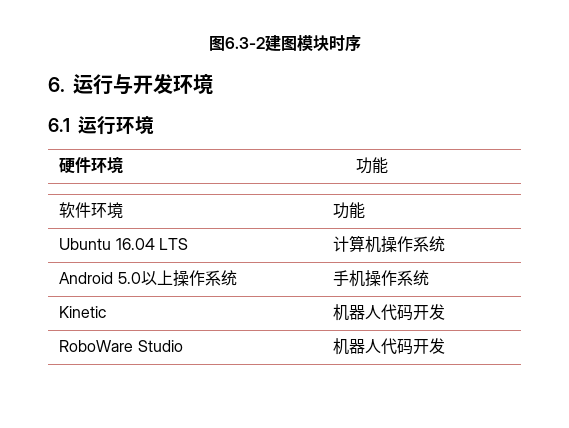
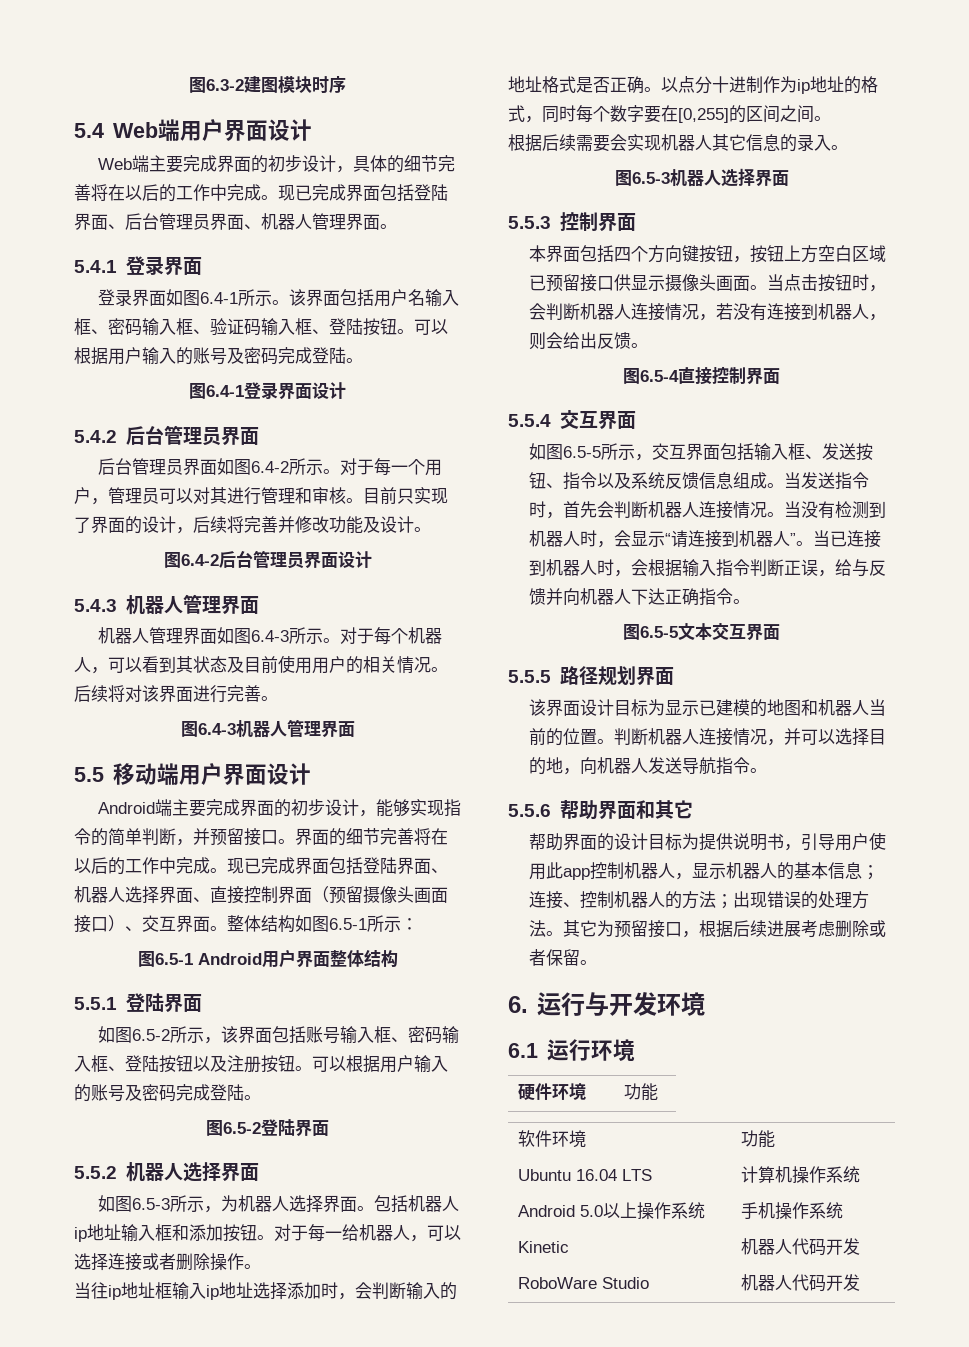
+ 5.4 Web端用户界面设计
+ Web端主要完成界面的初步设计，具体的细节完善将在以后的工作中完成。现已完成界面包括登陆界面、后台管理员界面、机器人管理界面。
+ 5.4.1登录界面
+ 登录界面如图6.4-1所示。该界面包括用户名输入框、密码输入框、验证码输入框、登陆按钮。可以根据用户输入的账号及密码完成登陆。
+ 图6.4-1登录界面设计
+ 5.4.2后台管理员界面
+ 后台管理员界面如图6.4-2所示。对于每一个用户，管理员可以对其进行管理和审核。目前只实现了界面的设计，后续将完善并修改功能及设计。
+ 图6.4-2后台管理员界面设计
+ 5.4.3机器人管理界面
+ 机器人管理界面如图6.4-3所示。对于每个机器人，可以看到其状态及目前使用用户的相关情况。后续将对该界面进行完善。
+ 图6.4-3机器人管理界面
+ 5.5移动端用户界面设计
+ Android端主要完成界面的初步设计，能够实现指令的简单判断，并预留接口。界面的细节完善将在以后的工作中完成。现已完成界面包括登陆界面、机器人选择界面、直接控制界面（预留摄像头画面接口）、交互界面。整体结构如图6.5-1所示：
+ 图6.5-1 Android用户界面整体结构
+ 5.5.1登陆界面
+ 如图6.5-2所示，该界面包括账号输入框、密码输入框、登陆按钮以及注册按钮。可以根据用户输入的账号及密码完成登陆。
+ 图6.5-2登陆界面
+ 5.5.2机器人选择界面
+ 如图6.5-3所示，为机器人选择界面。包括机器人ip地址输入框和添加按钮。对于每一给机器人，可以选择连接或者删除操作。
+ 当往ip地址框输入ip地址选择添加时，会判断输入的地址格式是否正确。以点分十进制作为ip地址的格式，同时每个数字要在[0,255]的区间之间。
+ 根据后续需要会实现机器人其它信息的录入。
+ 图6.5-3机器人选择界面
+ 5.5.3控制界面
+ 本界面包括四个方向键按钮，按钮上方空白区域已预留接口供显示摄像头画面。当点击按钮时，会判断机器人连接情况，若没有连接到机器人，则会给出反馈。
+ 图6.5-4直接控制界面
+ 5.5.4交互界面
+ 如图6.5-5所示，交互界面包括输入框、发送按钮、指令以及系统反馈信息组成。当发送指令时，首先会判断机器人连接情况。当没有检测到机器人时，会显示“请连接到机器人”。当已连接到机器人时，会根据输入指令判断正误，给与反馈并向机器人下达正确指令。
+ 图6.5-5文本交互界面
+ 5.5.5路径规划界面
+ 该界面设计目标为显示已建模的地图和机器人当前的位置。判断机器人连接情况，并可以选择目的地，向机器人发送导航指令。
+ 5.5.6帮助界面和其它
+ 帮助界面的设计目标为提供说明书，引导用户使用此app控制机器人，显示机器人的基本信息；连接、控制机器人的方法；出现错误的处理方法。其它为预留接口，根据后续进展考虑删除或者保留。

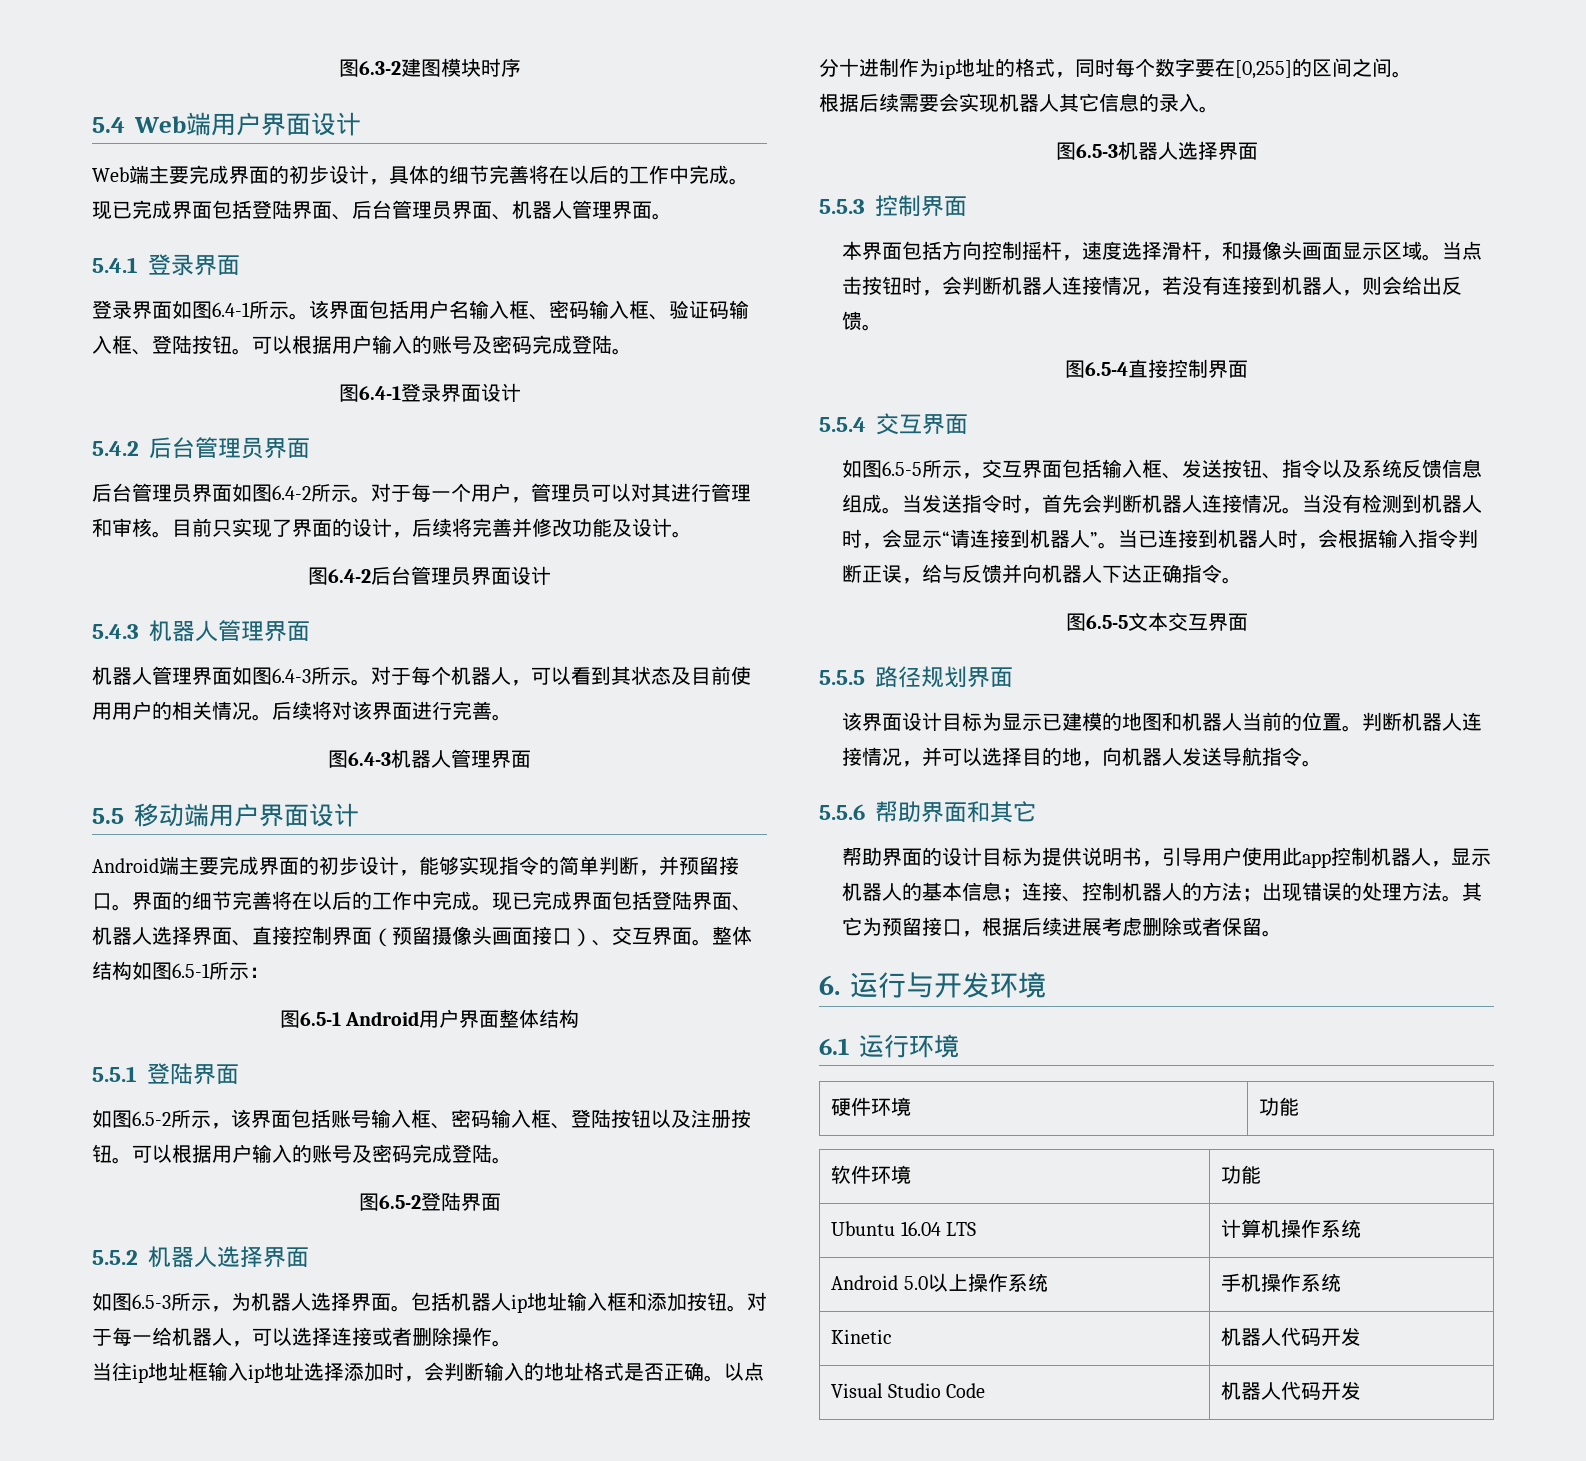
- 本界面包括四个方向键按钮，按钮上方空白区域已预留接口供显示摄像头画面。
+ 本界面包括方向控制摇杆，速度选择滑杆，和摄像头画面显示区域。
- RoboWare Studio | 机器人代码开发
+ Visual Studio Code | 机器人代码开发

